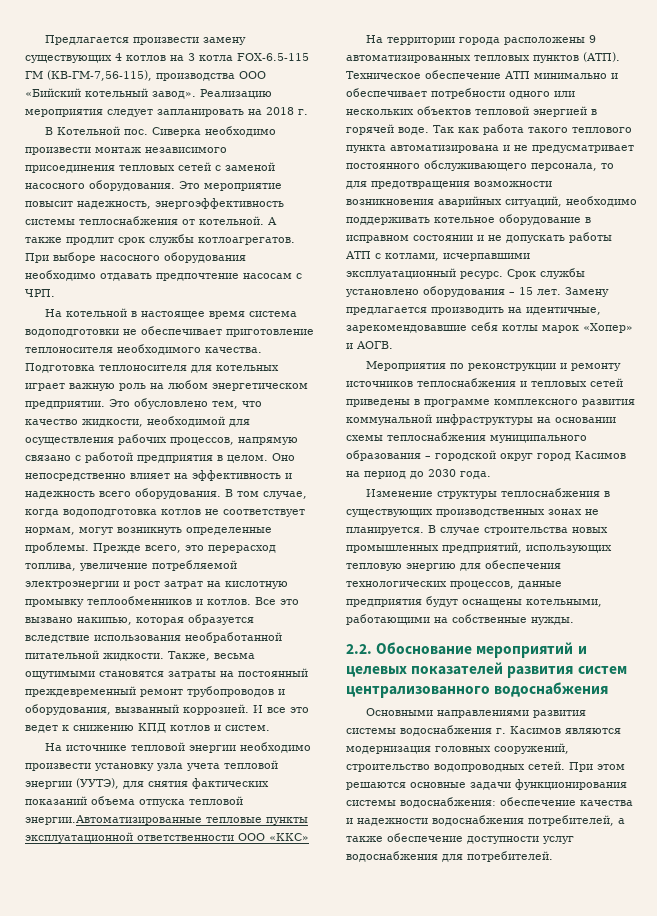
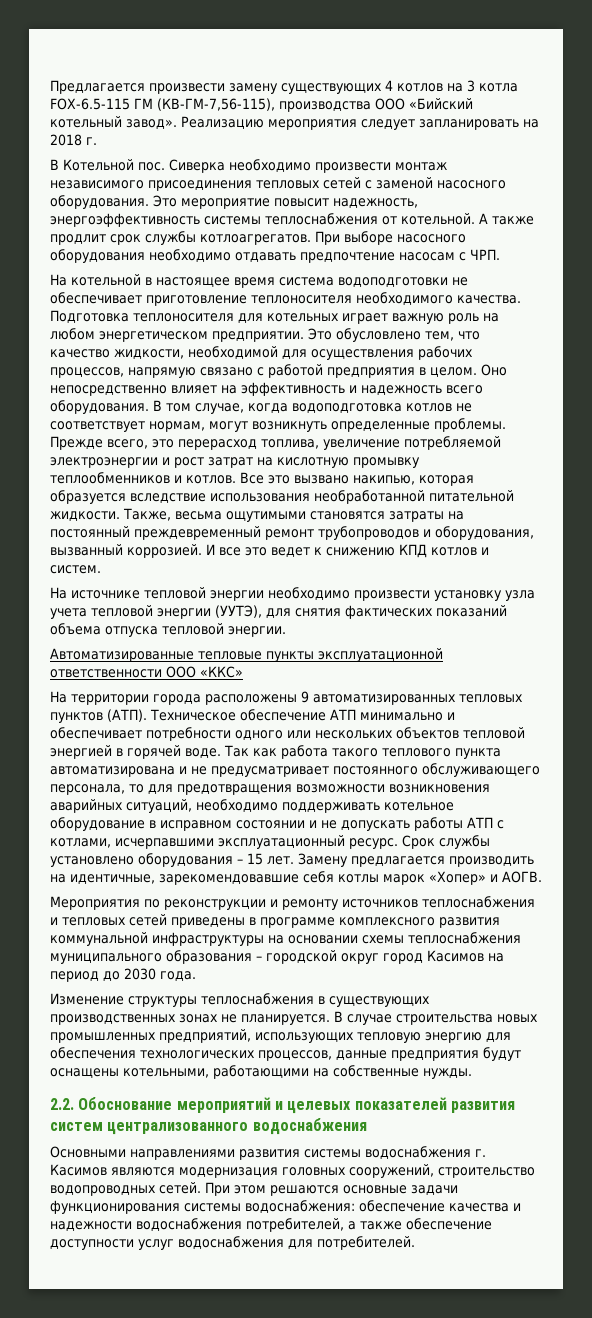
- На источнике тепловой энергии необходимо произвести установку узла учета тепловой энергии (УУТЭ), для снятия фактических показаний объема отпуска тепловой энергии.Автоматизированные тепловые пункты эксплуатационной ответственности ООО «ККС»
+ На источнике тепловой энергии необходимо произвести установку узла учета тепловой энергии (УУТЭ), для снятия фактических показаний объема отпуска тепловой энергии.
+ Автоматизированные тепловые пункты эксплуатационной ответственности ООО «ККС»

